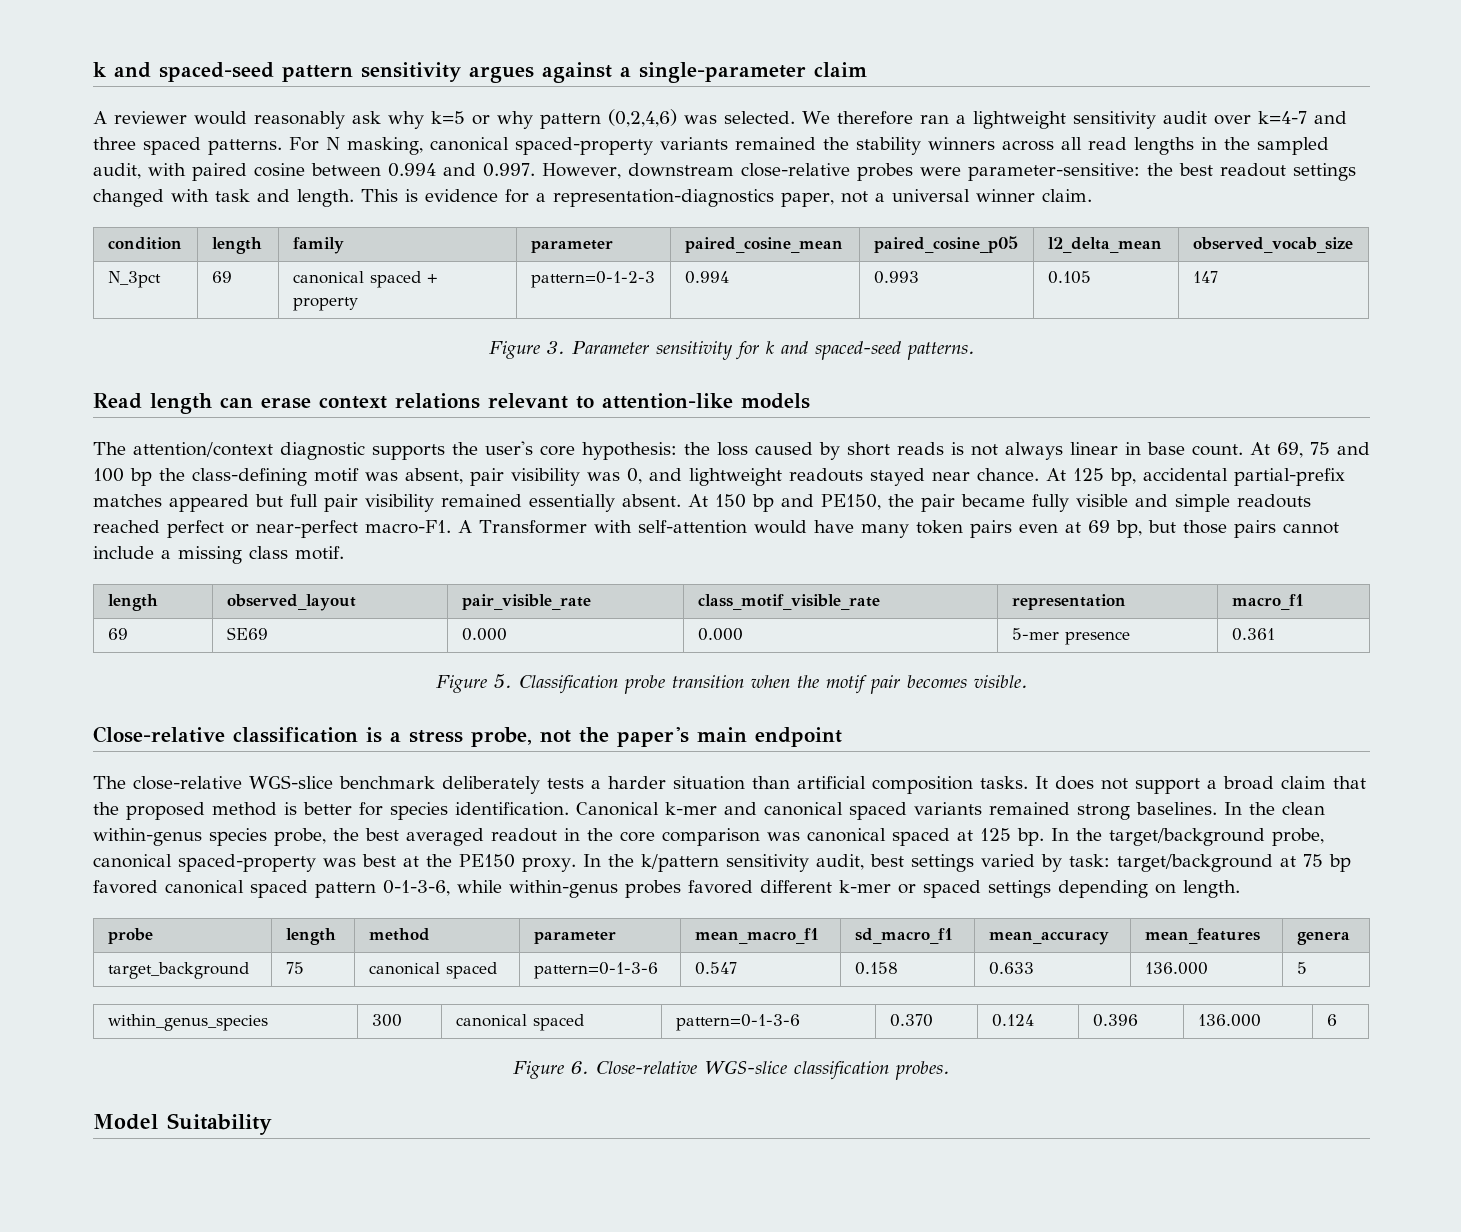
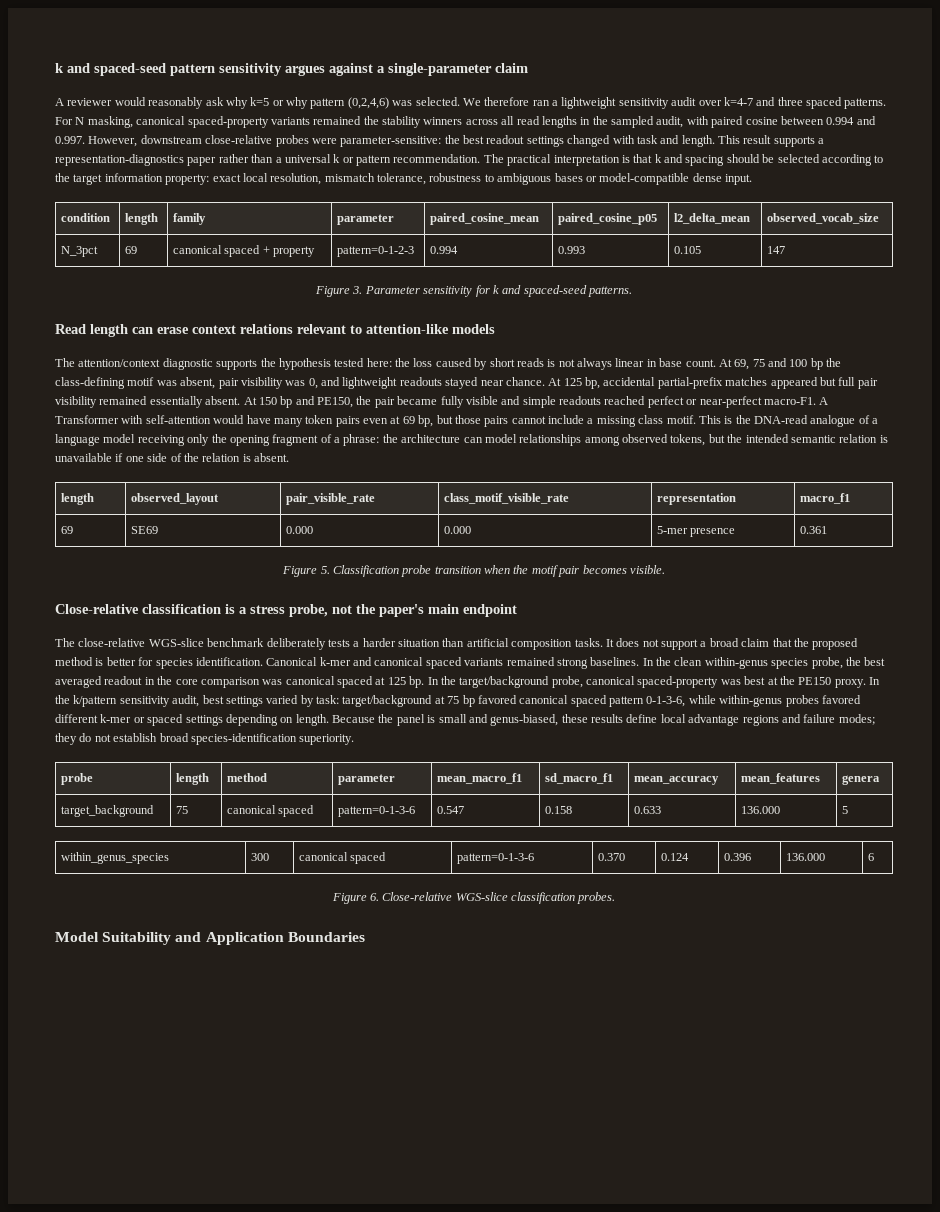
- This is evidence for a representation-diagnostics paper, not a universal winner claim.
+ This result supports a representation-diagnostics paper rather than a universal k or pattern recommendation. The practical interpretation is that k and spacing should be selected according to the target information property: exact local resolution, mismatch tolerance, robustness to ambiguous bases or model-compatible dense input.
- The attention/context diagnostic supports the user's core hypothesis: the loss caused by short reads is not always linear in base count.
+ The attention/context diagnostic supports the hypothesis tested here: the loss caused by short reads is not always linear in base count.
+ This is the DNA-read analogue of a language model receiving only the opening fragment of a phrase: the architecture can model relationships among observed tokens, but the intended semantic relation is unavailable if one side of the relation is absent.
+ Because the panel is small and genus-biased, these results define local advantage regions and failure modes; they do not establish broad species-identification superiority.
- Model Suitability
+ Model Suitability and Application Boundaries

